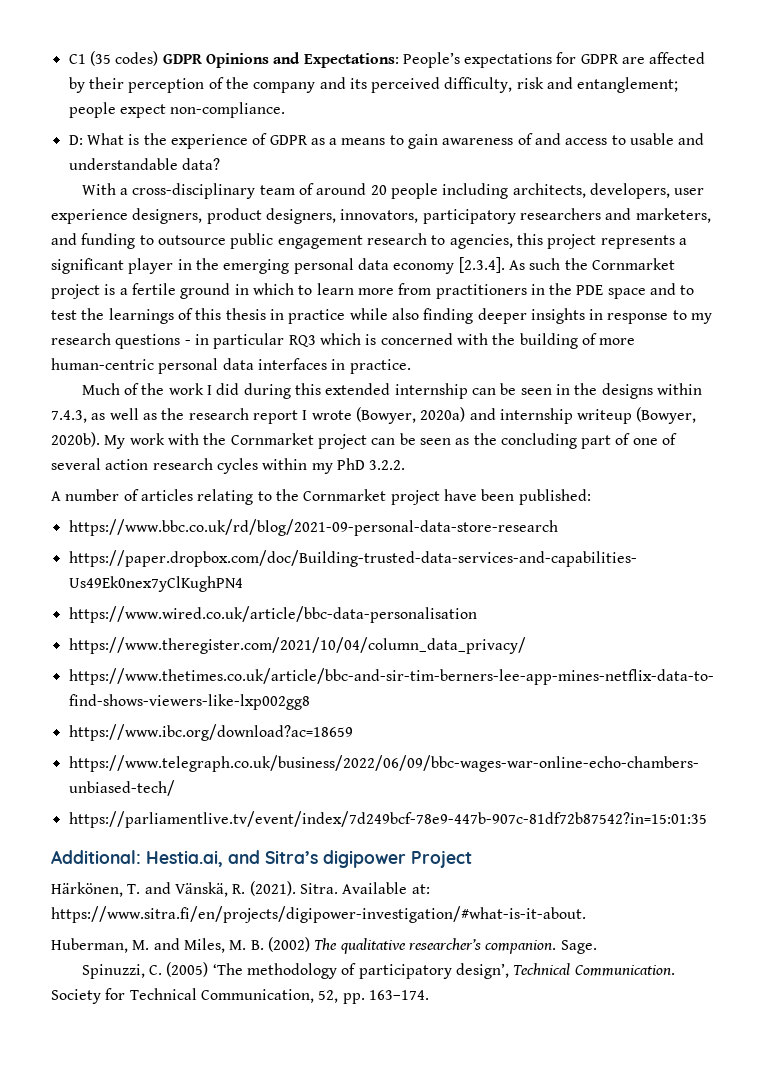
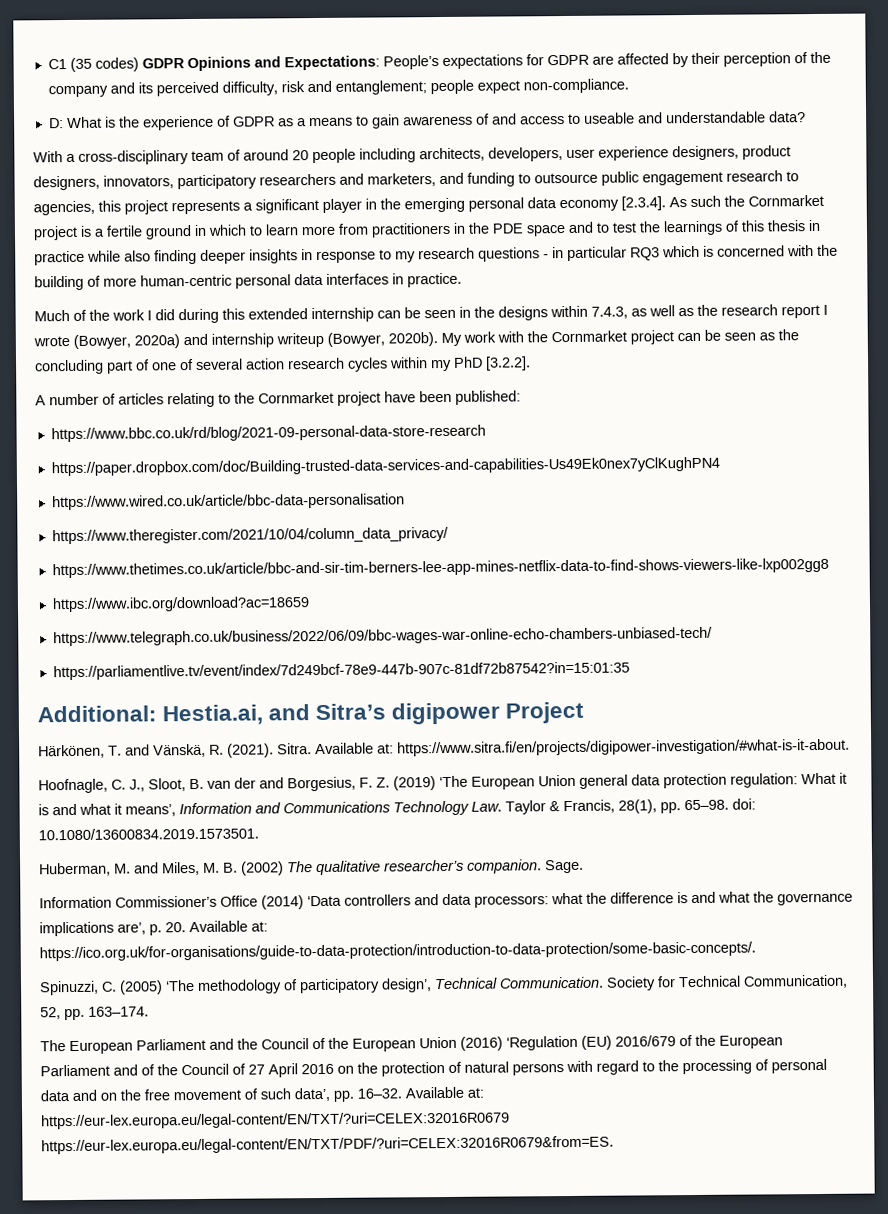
- D: What is the experience of GDPR as a means to gain awareness of and access to usable and understandable data?
+ D: What is the experience of GDPR as a means to gain awareness of and access to useable and understandable data?
- My work with the Cornmarket project can be seen as the concluding part of one of several action research cycles within my PhD 3.2.2.
+ My work with the Cornmarket project can be seen as the concluding part of one of several action research cycles within my PhD [3.2.2].
+ Hoofnagle, C. J., Sloot, B. van der and Borgesius, F. Z. (2019) ‘The European Union general data protection regulation: What it is and what it means’, Information and Communications Technology Law. Taylor & Francis, 28(1), pp. 65–98. doi: 10.1080/13600834.2019.1573501.
+ Information Commissioner’s Office (2014) ‘Data controllers and data processors: what the difference is and what the governance implications are’, p. 20. Available at: https://ico.org.uk/for-organisations/guide-to-data-protection/introduction-to-data-protection/some-basic-concepts/.
+ The European Parliament and the Council of the European Union (2016) ‘Regulation (EU) 2016/679 of the European Parliament and of the Council of 27 April 2016 on the protection of natural persons with regard to the processing of personal data and on the free movement of such data’, pp. 16–32. Available at: https://eur-lex.europa.eu/legal-content/EN/TXT/?uri=CELEX:32016R0679 https://eur-lex.europa.eu/legal-content/EN/TXT/PDF/?uri=CELEX:32016R0679&from=ES.

